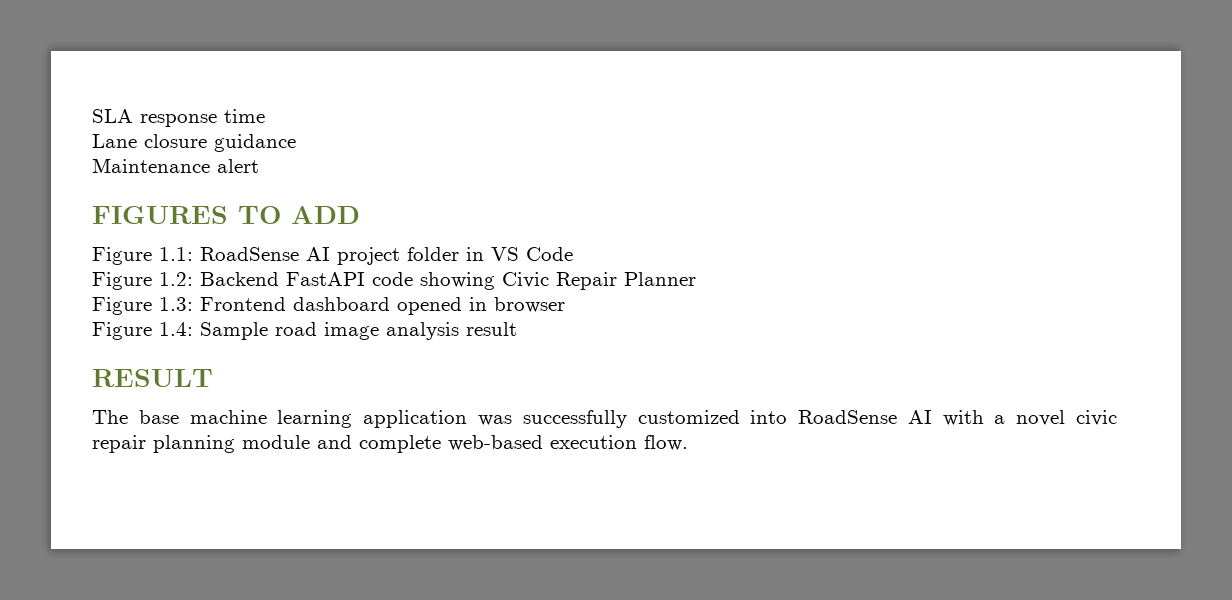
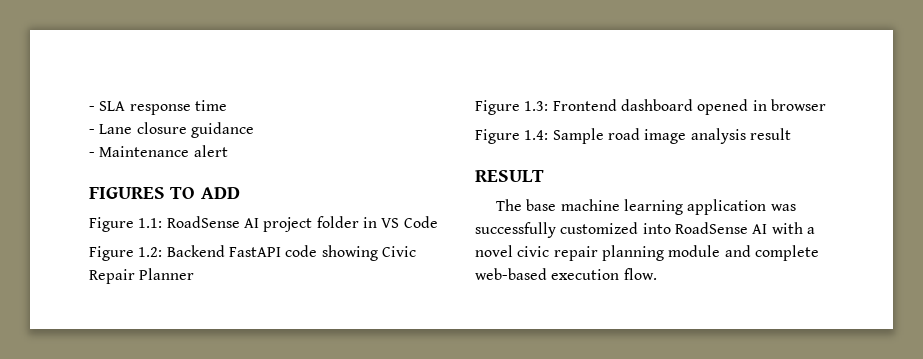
- SLA response time
+ - SLA response time
- Lane closure guidance
+ - Lane closure guidance
- Maintenance alert
+ - Maintenance alert

